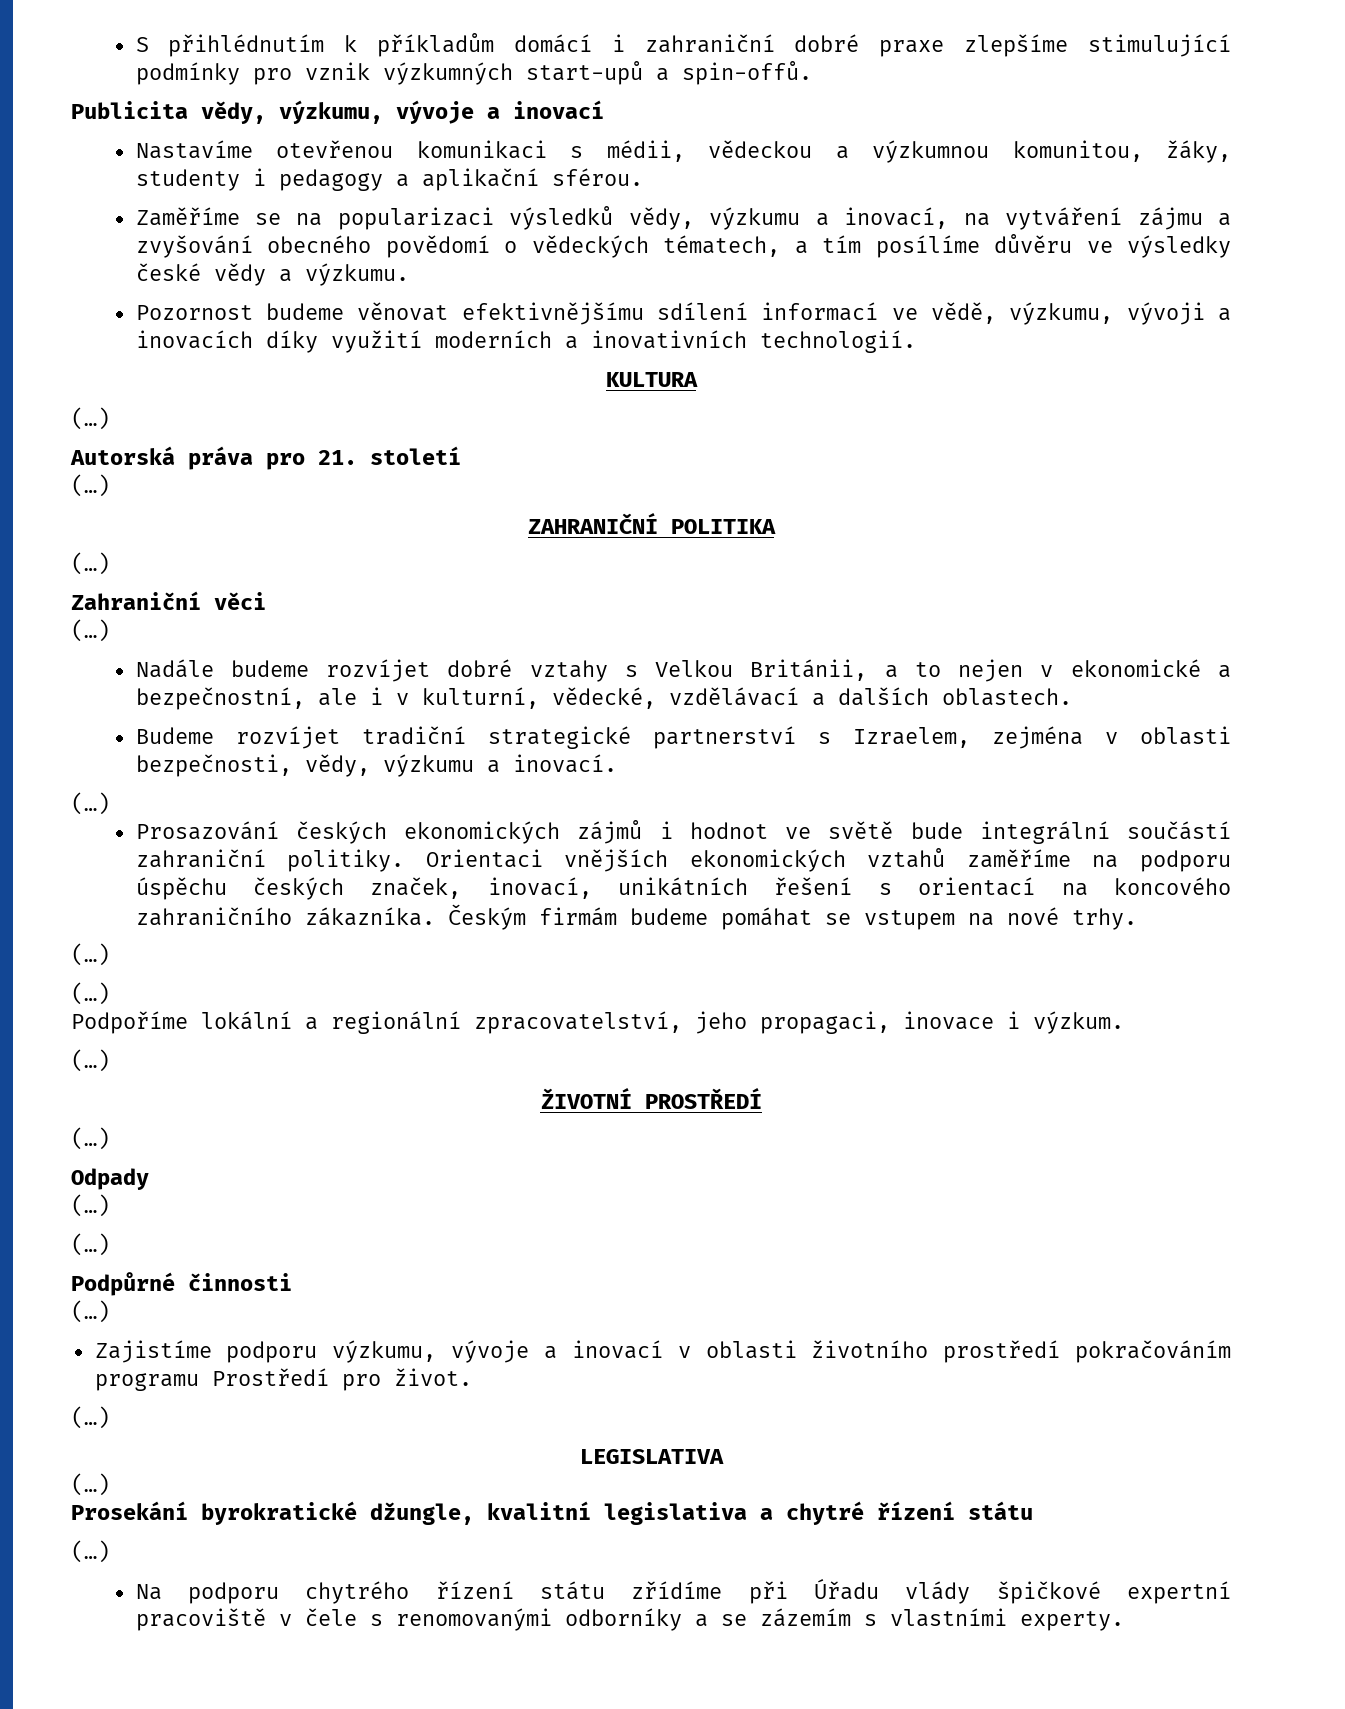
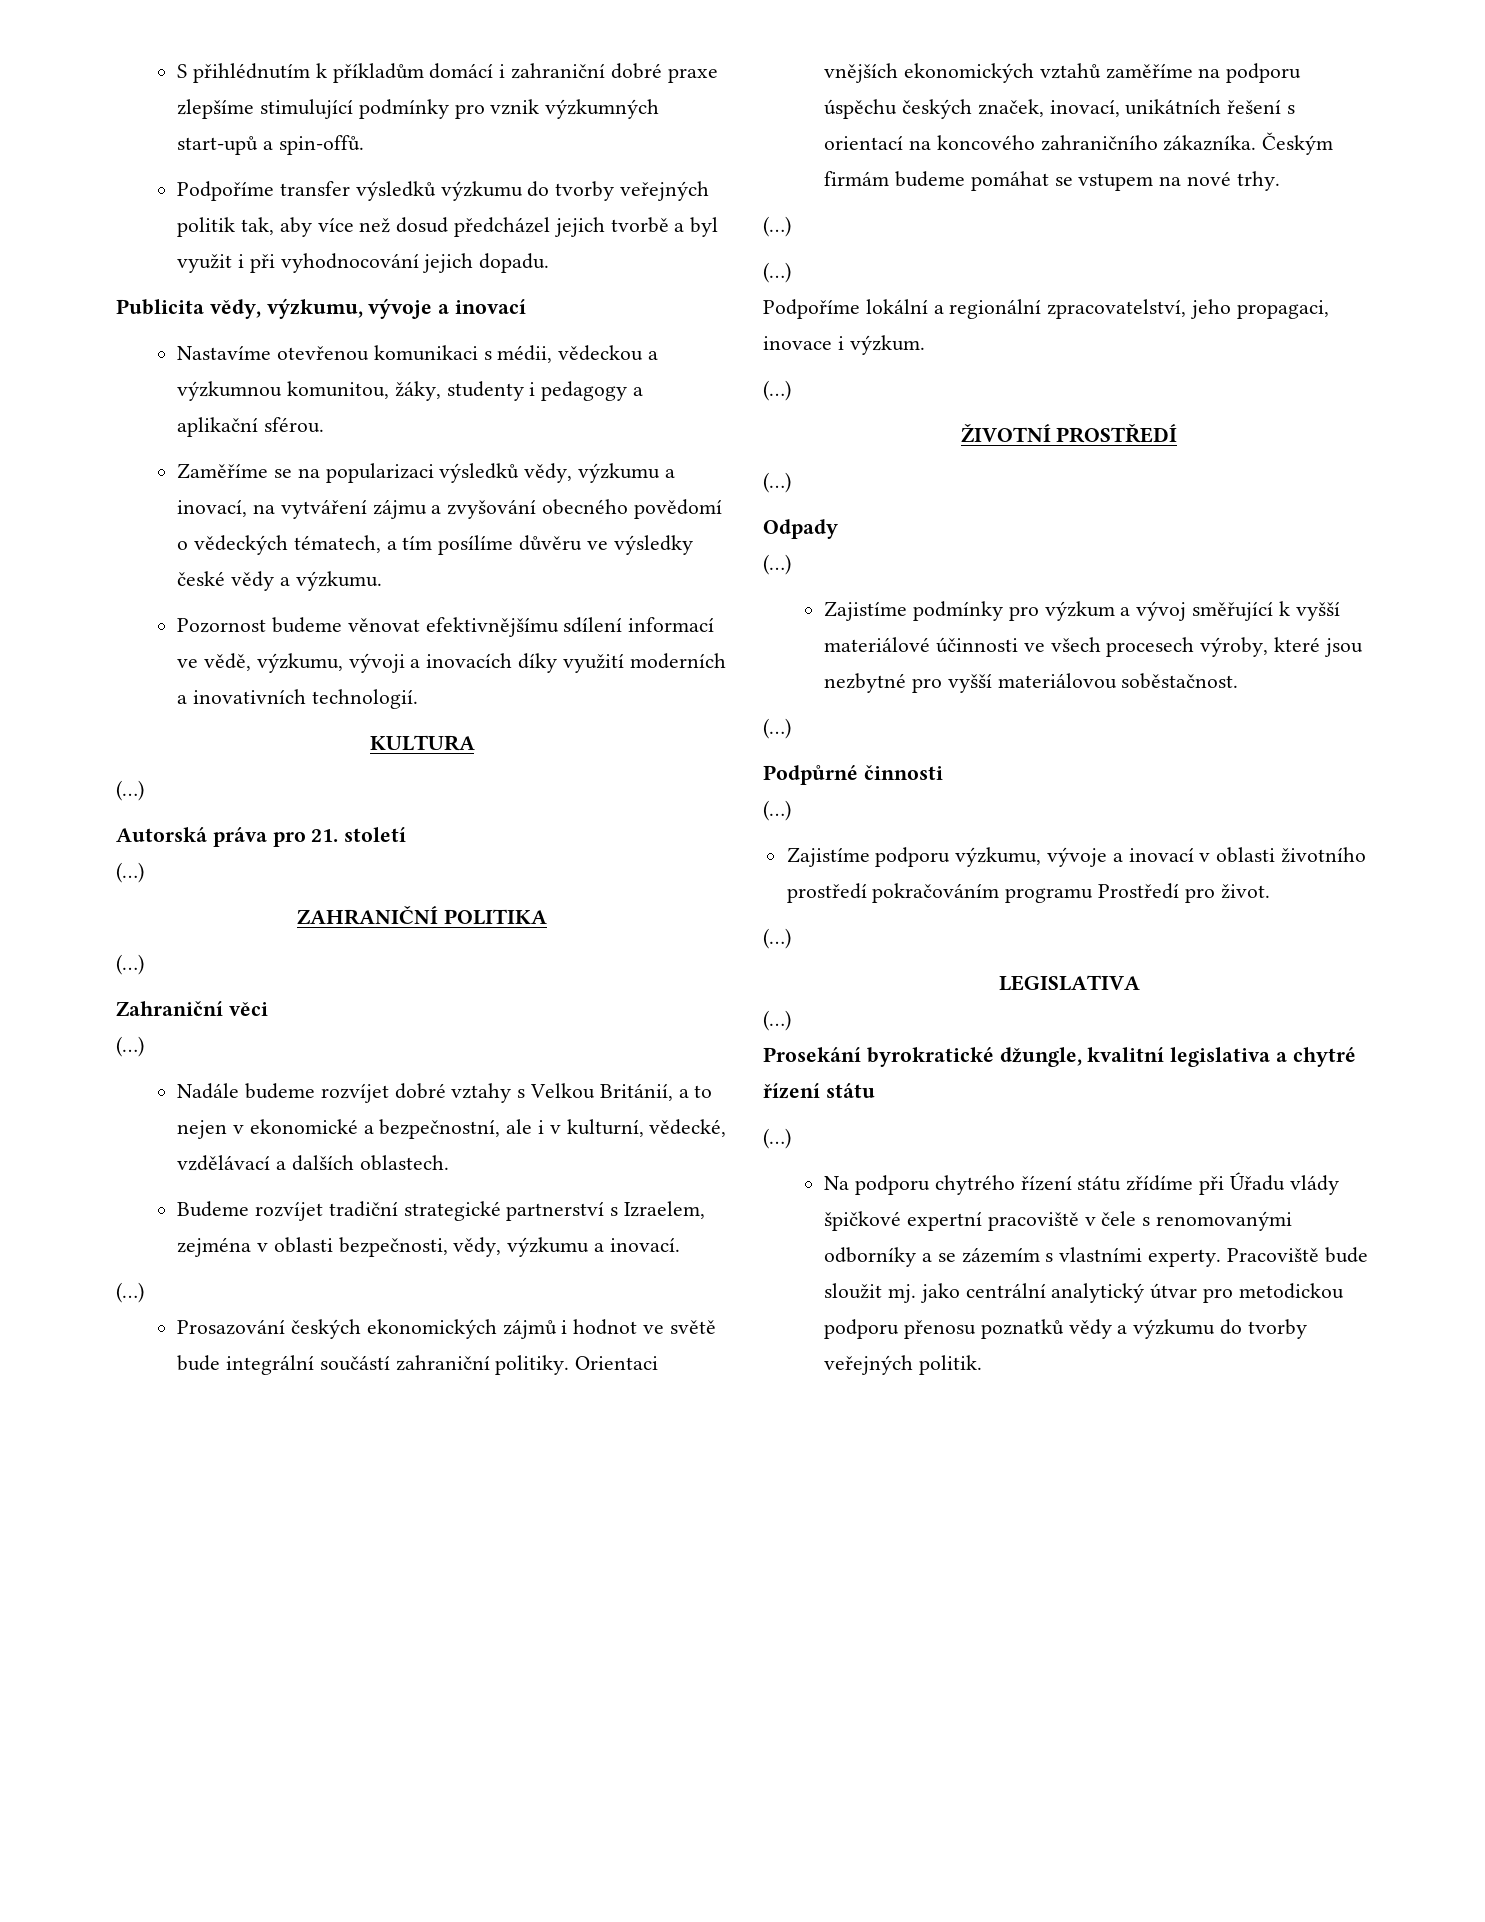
+ Podpoříme transfer výsledků výzkumu do tvorby veřejných politik tak, aby více než dosud předcházel jejich tvorbě a byl využit i při vyhodnocování jejich dopadu.
- Nadále budeme rozvíjet dobré vztahy s Velkou Británii, a to nejen v ekonomické a bezpečnostní, ale i v kulturní, vědecké, vzdělávací a dalších oblastech.
+ Nadále budeme rozvíjet dobré vztahy s Velkou Británií, a to nejen v ekonomické a bezpečnostní, ale i v kulturní, vědecké, vzdělávací a dalších oblastech.
+ Zajistíme podmínky pro výzkum a vývoj směřující k vyšší materiálové účinnosti ve všech procesech výroby, které jsou nezbytné pro vyšší materiálovou soběstačnost.
+ Pracoviště bude sloužit mj. jako centrální analytický útvar pro metodickou podporu přenosu poznatků vědy a výzkumu do tvorby veřejných politik.

